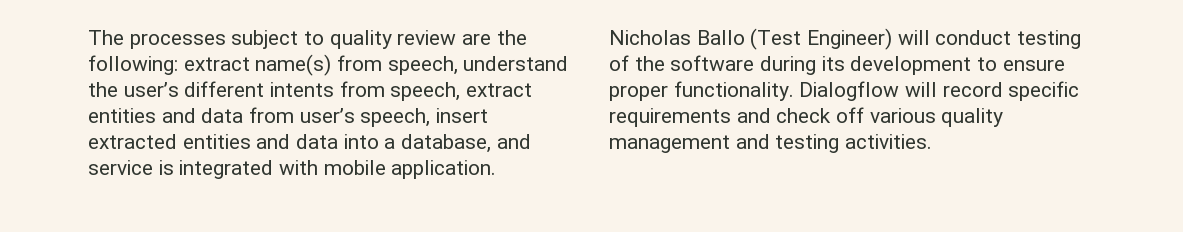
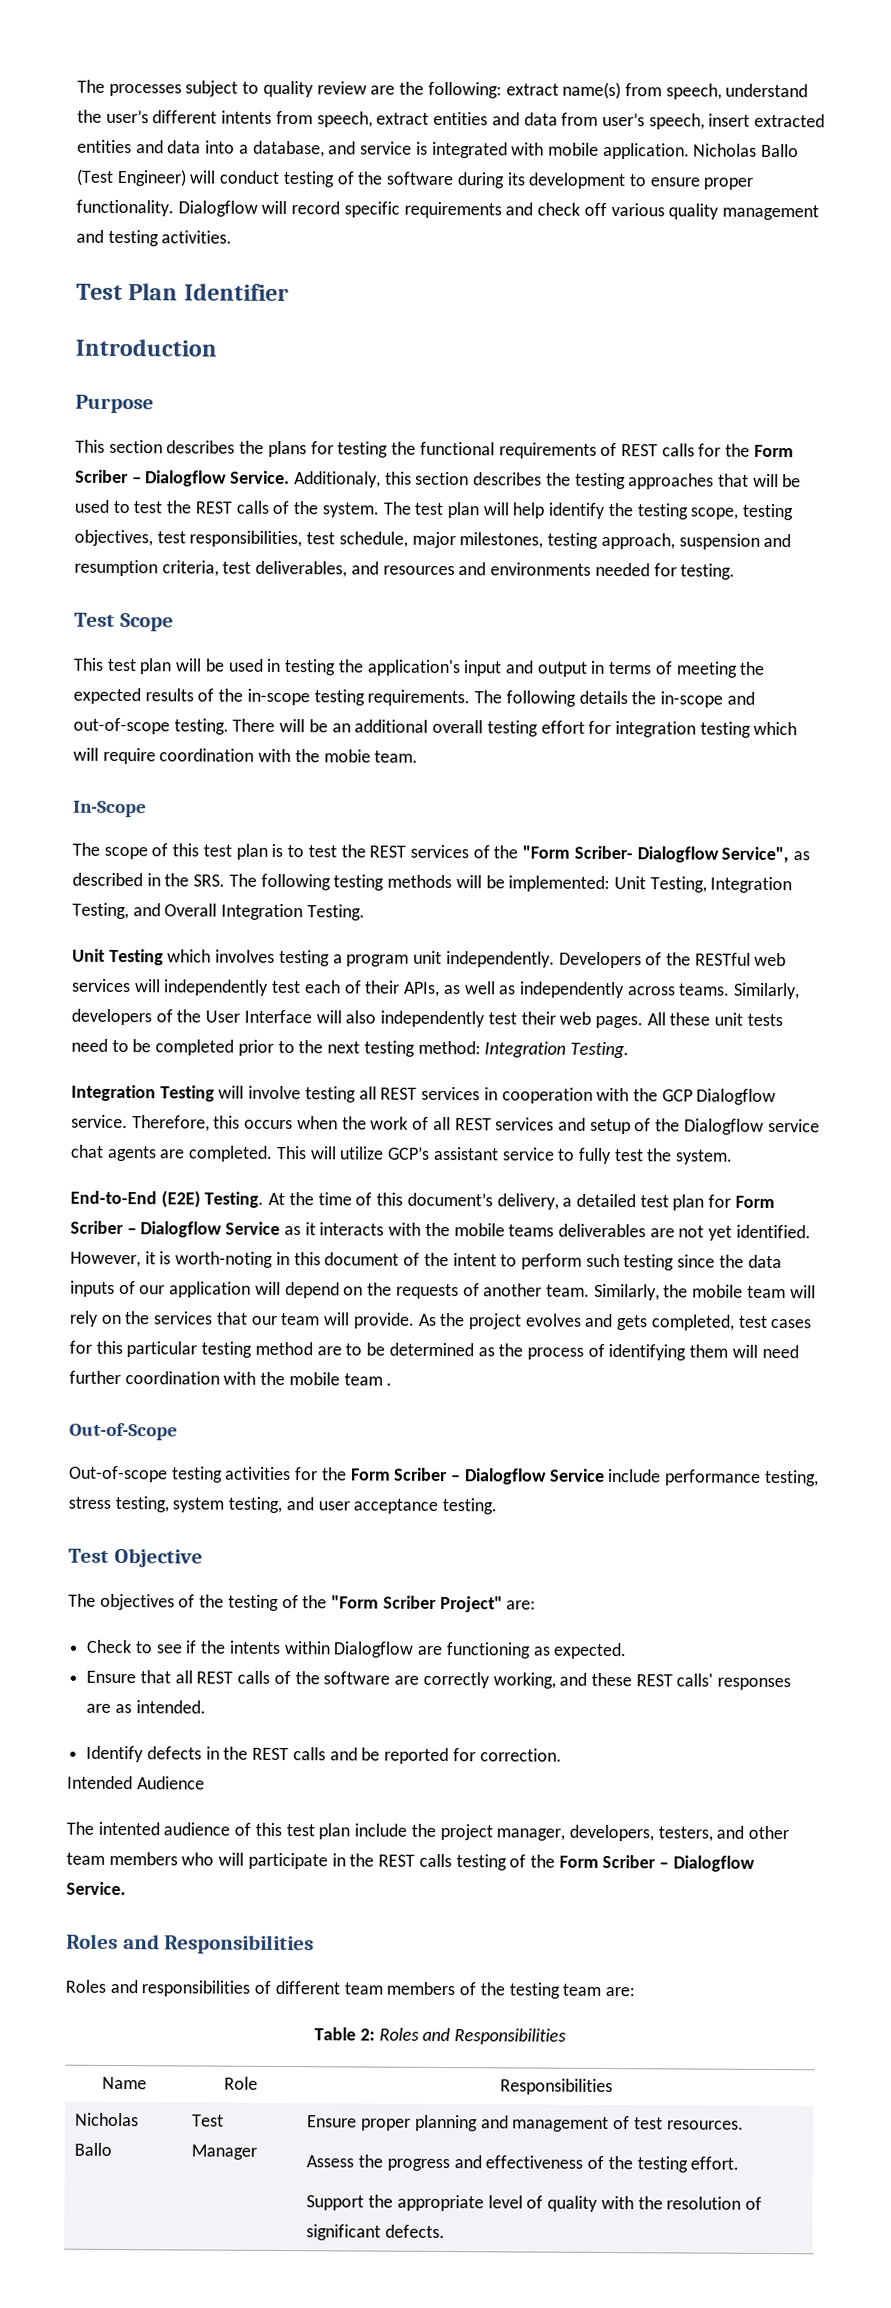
+ Test Plan Identifier
+ Introduction
+ Purpose
+ This section describes the plans for testing the functional requirements of REST calls for the Form Scriber – Dialogflow Service. Additionaly, this section describes the testing approaches that will be used to test the REST calls of the system. The test plan will help identify the testing scope, testing objectives, test responsibilities, test schedule, major milestones, testing approach, suspension and resumption criteria, test deliverables, and resources and environments needed for testing.
+ Test Scope
+ This test plan will be used in testing the application's input and output in terms of meeting the expected results of the in-scope testing requirements. The following details the in-scope and out-of-scope testing. There will be an additional overall testing effort for integration testing which will require coordination with the mobie team.
+ In-Scope
+ The scope of this test plan is to test the REST services of the "Form Scriber- Dialogflow Service", as described in the SRS. The following testing methods will be implemented: Unit Testing, Integration Testing, and Overall Integration Testing.
+ Unit Testing which involves testing a program unit independently. Developers of the RESTful web services will independently test each of their APIs, as well as independently across teams. Similarly, developers of the User Interface will also independently test their web pages. All these unit tests need to be completed prior to the next testing method: Integration Testing.
+ Integration Testing will involve testing all REST services in cooperation with the GCP Dialogflow service. Therefore, this occurs when the work of all REST services and setup of the Dialogflow service chat agents are completed. This will utilize GCP’s assistant service to fully test the system.
+ End-to-End (E2E) Testing. At the time of this document’s delivery, a detailed test plan for Form Scriber – Dialogflow Service as it interacts with the mobile teams deliverables are not yet identified. However, it is worth-noting in this document of the intent to perform such testing since the data inputs of our application will depend on the requests of another team. Similarly, the mobile team will rely on the services that our team will provide. As the project evolves and gets completed, test cases for this particular testing method are to be determined as the process of identifying them will need further coordination with the mobile team .
+ Out-of-Scope
+ Out-of-scope testing activities for the Form Scriber – Dialogflow Service include performance testing, stress testing, system testing, and user acceptance testing.
+ Test Objective
+ The objectives of the testing of the "Form Scriber Project" are:
+ Check to see if the intents within Dialogflow are functioning as expected.
+ Ensure that all REST calls of the software are correctly working, and these REST calls' responses are as intended.
+ Identify defects in the REST calls and be reported for correction.
+ Intended Audience
+ The intented audience of this test plan include the project manager, developers, testers, and other team members who will participate in the REST calls testing of the Form Scriber – Dialogflow Service.
+ Roles and Responsibilities
+ Roles and responsibilities of different team members of the testing team are:
+ Table 2: Roles and Responsibilities
+ Name | Role | Responsibilities
+ Nicholas Ballo | Test Manager | Ensure proper planning and management of test resources.
+ Assess the progress and effectiveness of the testing effort.
+ Support the appropriate level of quality with the resolution of significant defects.

